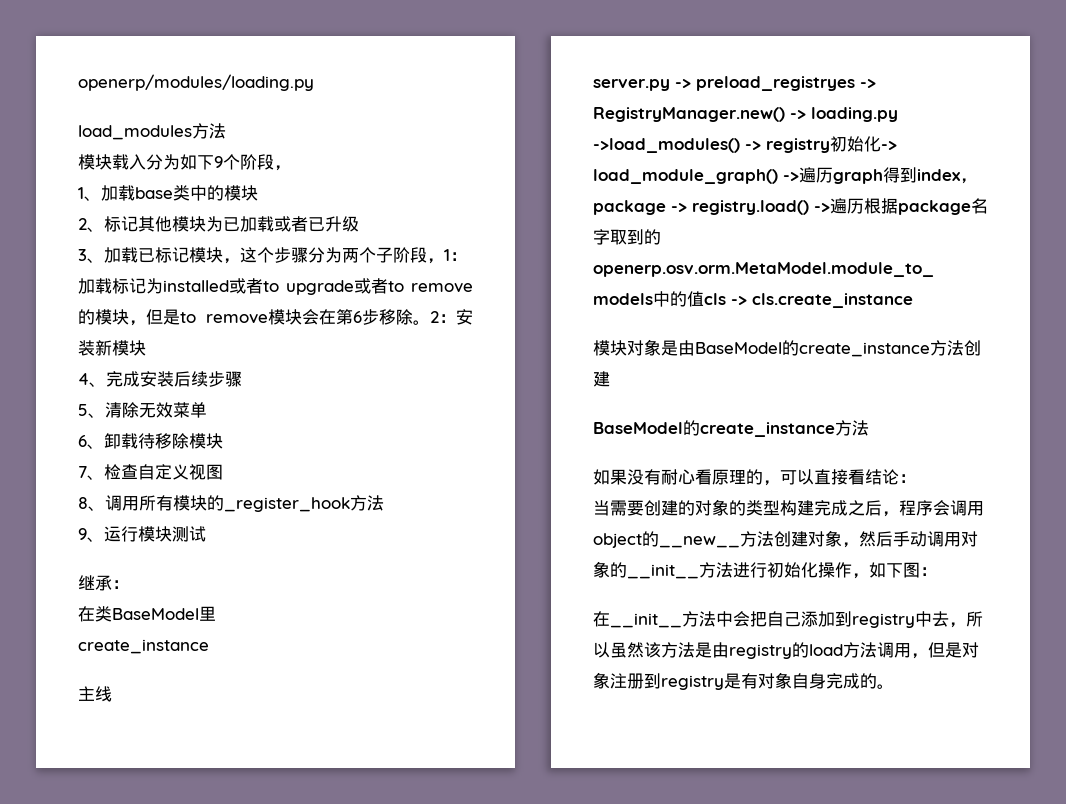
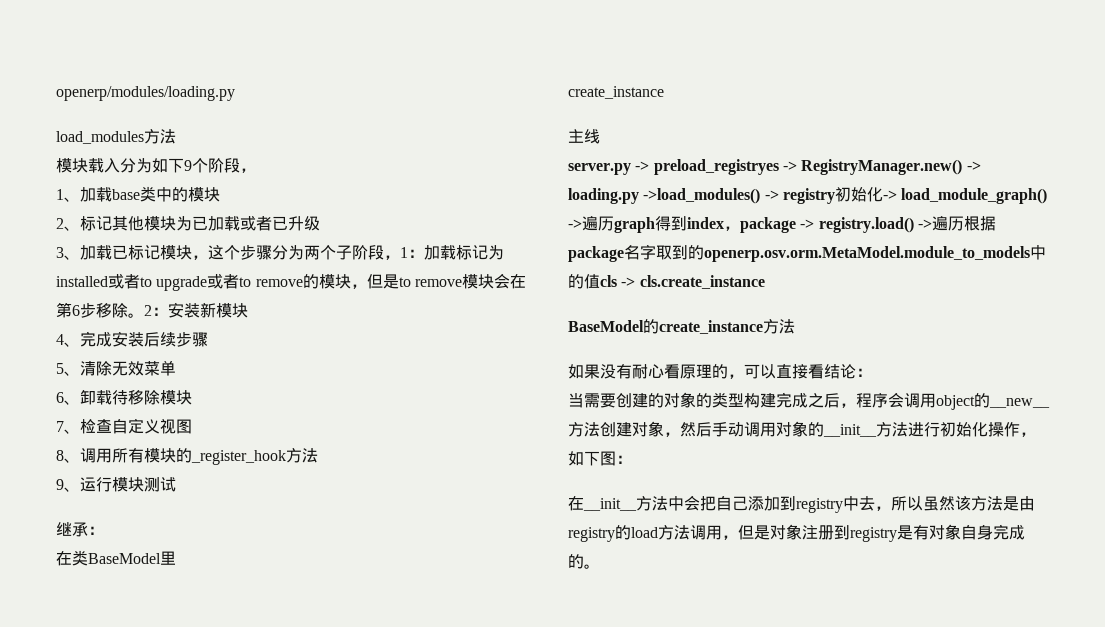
- 模块对象是由BaseModel的create_instance方法创建

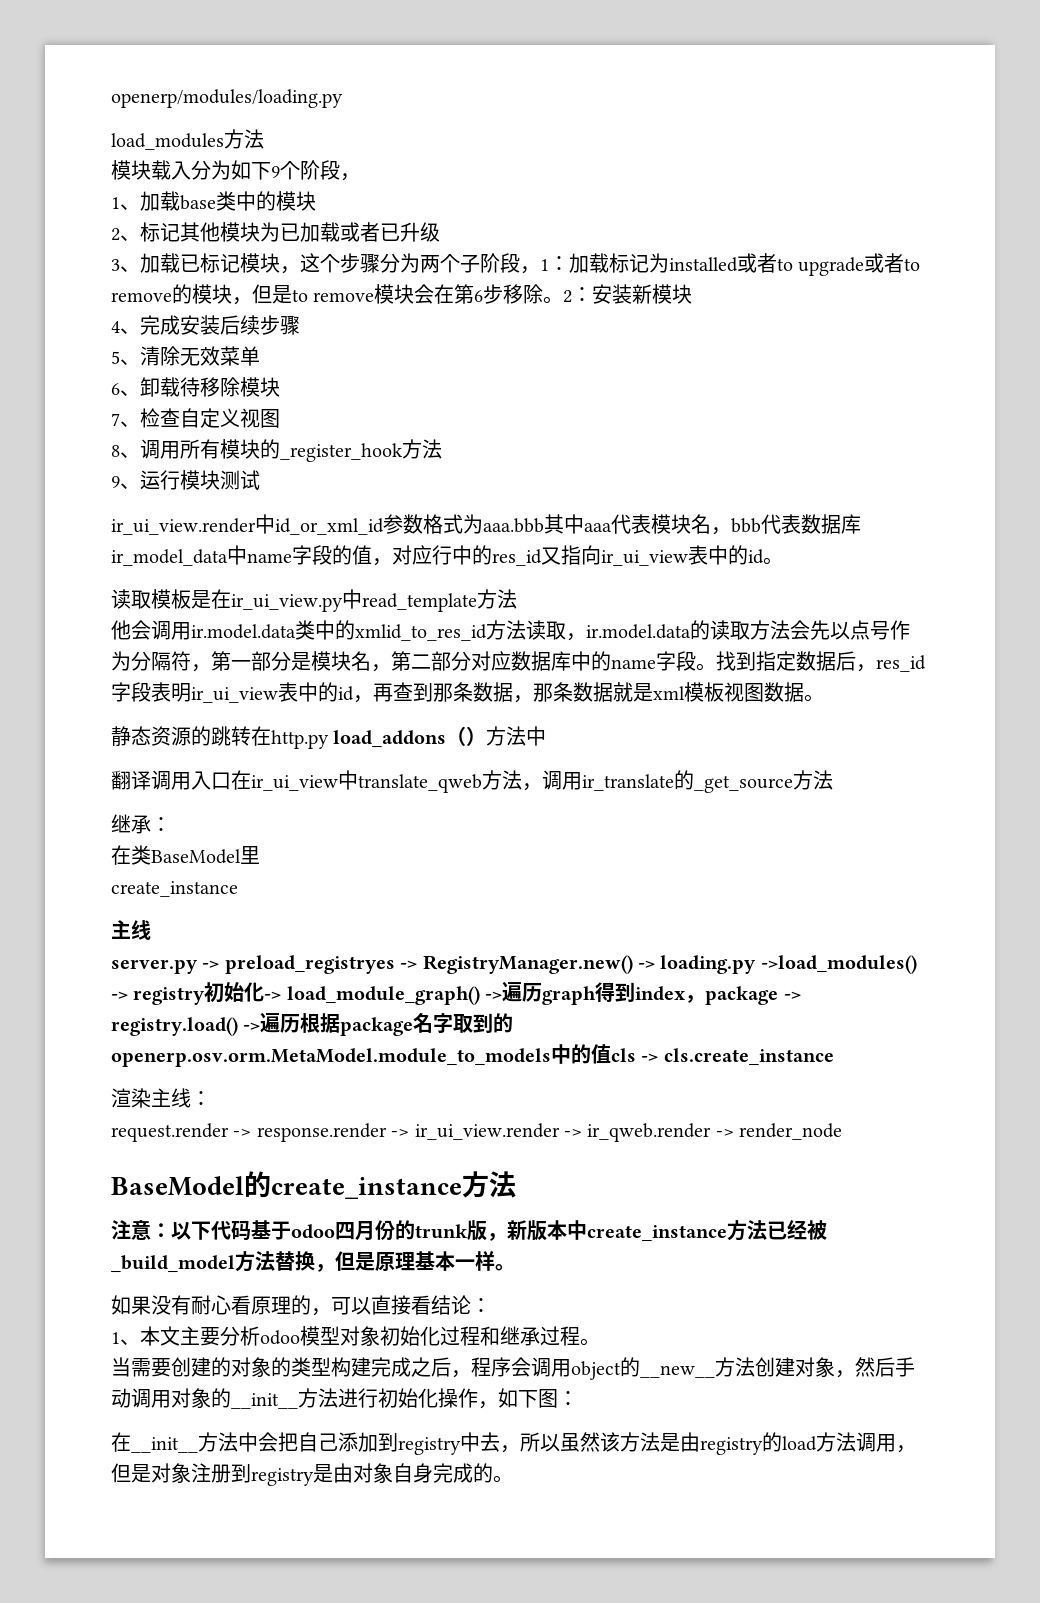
+ ir_ui_view.render中id_or_xml_id参数格式为aaa.bbb其中aaa代表模块名，bbb代表数据库ir_model_data中name字段的值，对应行中的res_id又指向ir_ui_view表中的id。
+ 读取模板是在ir_ui_view.py中read_template方法
+ 他会调用ir.model.data类中的xmlid_to_res_id方法读取，ir.model.data的读取方法会先以点号作为分隔符，第一部分是模块名，第二部分对应数据库中的name字段。找到指定数据后，res_id字段表明ir_ui_view表中的id，再查到那条数据，那条数据就是xml模板视图数据。
+ 静态资源的跳转在http.py load_addons（）方法中
+ 翻译调用入口在ir_ui_view中translate_qweb方法，调用ir_translate的_get_source方法
+ 渲染主线：
+ request.render -> response.render -> ir_ui_view.render -> ir_qweb.render -> render_node
  BaseModel的create_instance方法
+ 注意：以下代码基于odoo四月份的trunk版，新版本中create_instance方法已经被_build_model方法替换，但是原理基本一样。
+ 1、本文主要分析odoo模型对象初始化过程和继承过程。
- 在__init__方法中会把自己添加到registry中去，所以虽然该方法是由registry的load方法调用，但是对象注册到registry是有对象自身完成的。
+ 在__init__方法中会把自己添加到registry中去，所以虽然该方法是由registry的load方法调用，但是对象注册到registry是由对象自身完成的。

